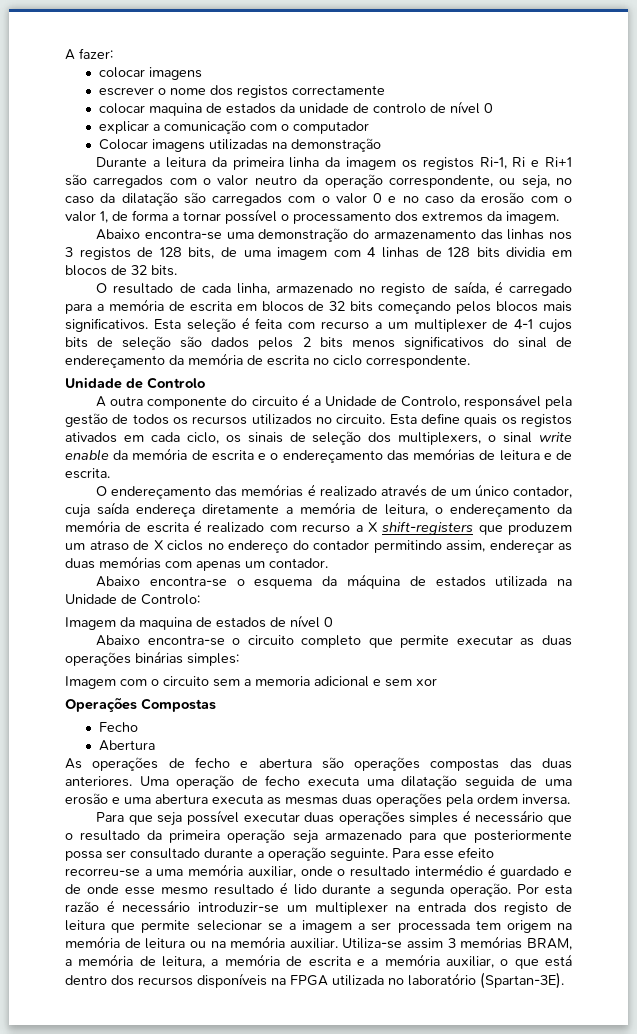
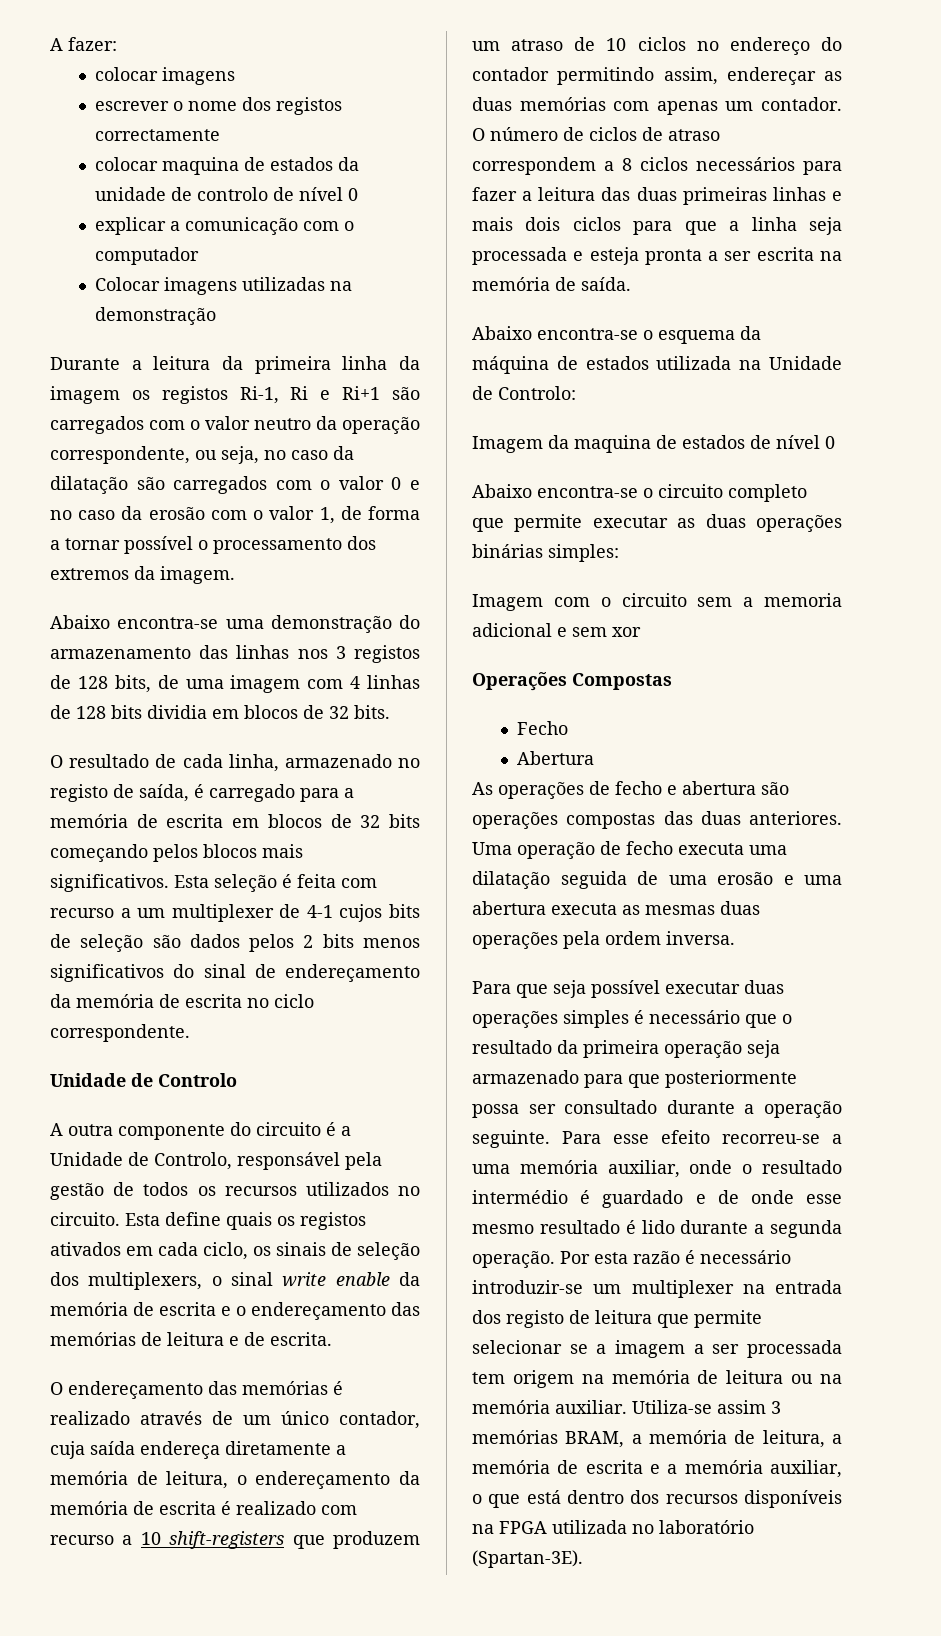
- O endereçamento das memórias é realizado através de um único contador, cuja saída endereça diretamente a memória de leitura, o endereçamento da memória de escrita é realizado com recurso a X shift-registers que produzem um atraso de X ciclos no endereço do contador permitindo assim, endereçar as duas memórias com apenas um contador.
+ O endereçamento das memórias é realizado através de um único contador, cuja saída endereça diretamente a memória de leitura, o endereçamento da memória de escrita é realizado com recurso a 10 shift-registers que produzem um atraso de 10 ciclos no endereço do contador permitindo assim, endereçar as duas memórias com apenas um contador. O número de ciclos de atraso correspondem a 8 ciclos necessários para fazer a leitura das duas primeiras linhas e mais dois ciclos para que a linha seja processada e esteja pronta a ser escrita na memória de saída.

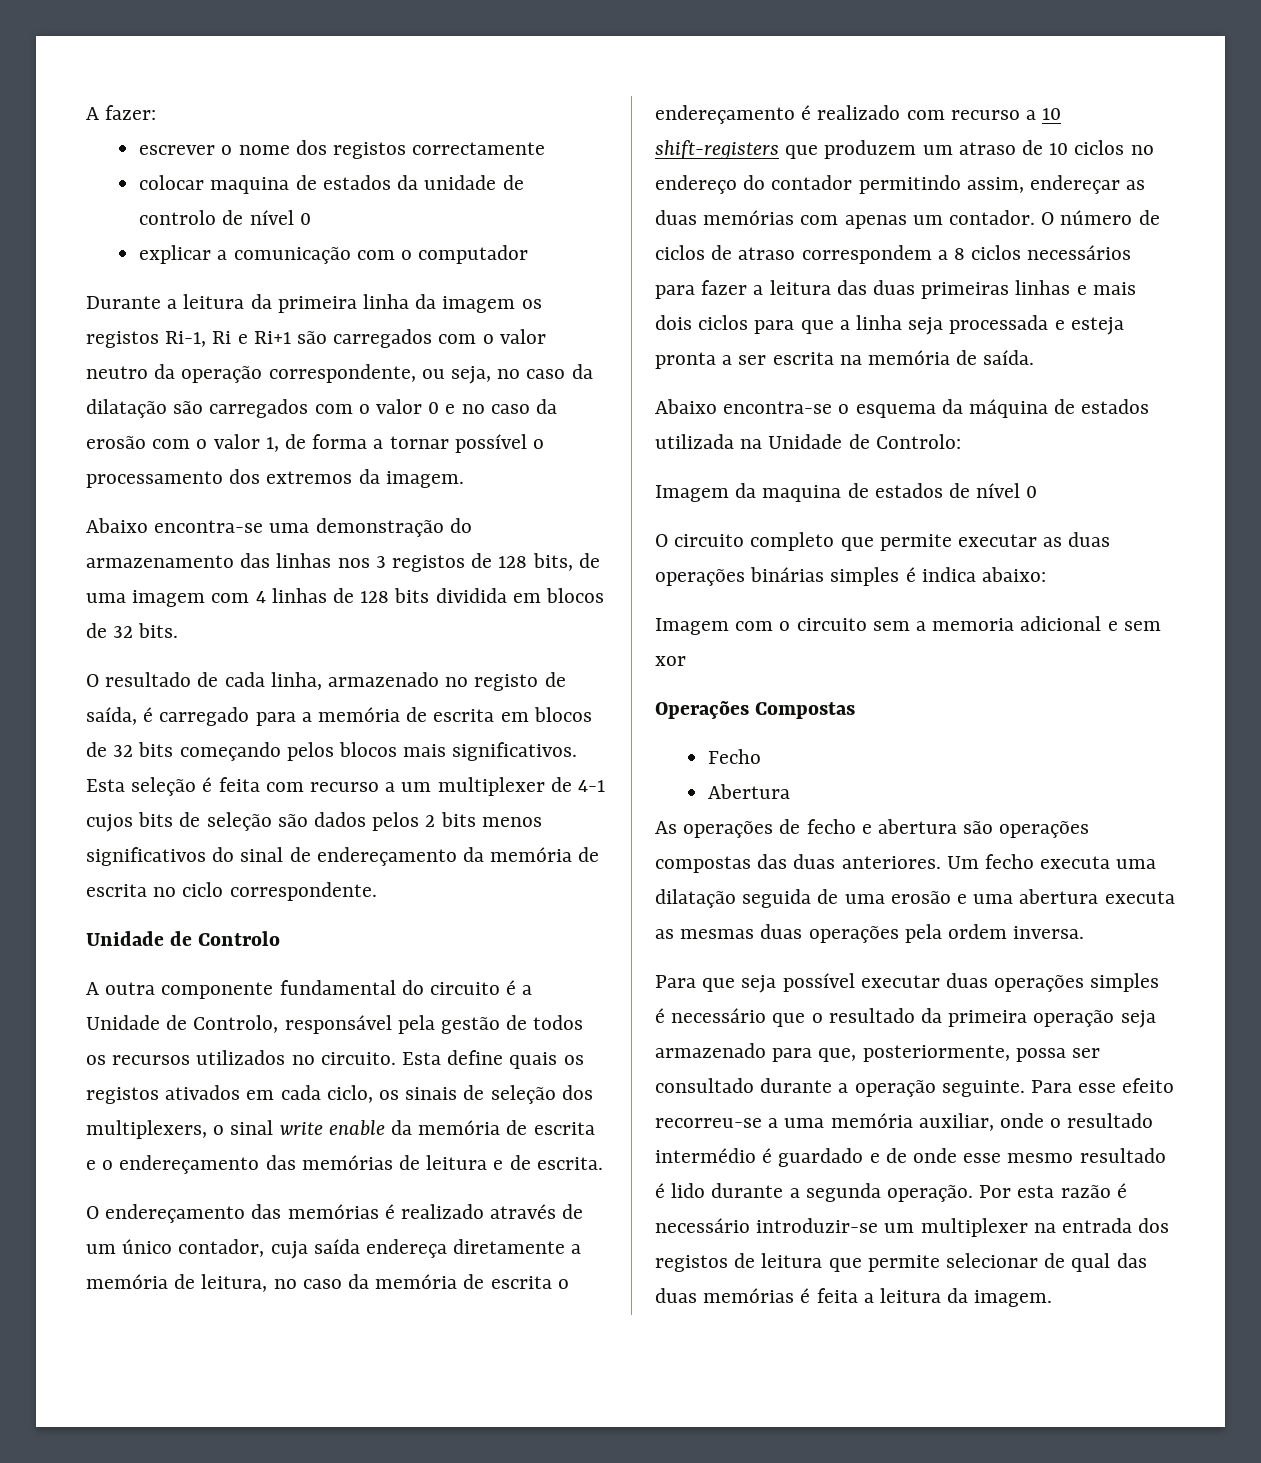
- colocar imagens
- Colocar imagens utilizadas na demonstração
- Abaixo encontra-se uma demonstração do armazenamento das linhas nos 3 registos de 128 bits, de uma imagem com 4 linhas de 128 bits dividia em blocos de 32 bits.
+ Abaixo encontra-se uma demonstração do armazenamento das linhas nos 3 registos de 128 bits, de uma imagem com 4 linhas de 128 bits dividida em blocos de 32 bits.
- A outra componente do circuito é a Unidade de Controlo, responsável pela gestão de todos os recursos utilizados no circuito.
+ A outra componente fundamental do circuito é a Unidade de Controlo, responsável pela gestão de todos os recursos utilizados no circuito.
- O endereçamento das memórias é realizado através de um único contador, cuja saída endereça diretamente a memória de leitura, o endereçamento da memória de escrita é realizado com recurso a 10 shift-registers que produzem um atraso de 10 ciclos no endereço do contador permitindo assim, endereçar as duas memórias com apenas um contador.
+ O endereçamento das memórias é realizado através de um único contador, cuja saída endereça diretamente a memória de leitura, no caso da memória de escrita o endereçamento é realizado com recurso a 10 shift-registers que produzem um atraso de 10 ciclos no endereço do contador permitindo assim, endereçar as duas memórias com apenas um contador.
- Abaixo encontra-se o circuito completo que permite executar as duas operações binárias simples:
+ O circuito completo que permite executar as duas operações binárias simples é indica abaixo:
- Uma operação de fecho executa uma dilatação seguida de uma erosão e uma abertura executa as mesmas duas operações pela ordem inversa.
+ Um fecho executa uma dilatação seguida de uma erosão e uma abertura executa as mesmas duas operações pela ordem inversa.
- Para que seja possível executar duas operações simples é necessário que o resultado da primeira operação seja armazenado para que posteriormente possa ser consultado durante a operação seguinte.
+ Para que seja possível executar duas operações simples é necessário que o resultado da primeira operação seja armazenado para que, posteriormente, possa ser consultado durante a operação seguinte.
- Por esta razão é necessário introduzir-se um multiplexer na entrada dos registo de leitura que permite selecionar se a imagem a ser processada tem origem na memória de leitura ou na memória auxiliar. Utiliza-se assim 3 memórias BRAM, a memória de leitura, a memória de escrita e a memória auxiliar, o que está dentro dos recursos disponíveis na FPGA utilizada no laboratório (Spartan-3E).
+ Por esta razão é necessário introduzir-se um multiplexer na entrada dos registos de leitura que permite selecionar de qual das duas memórias é feita a leitura da imagem.

